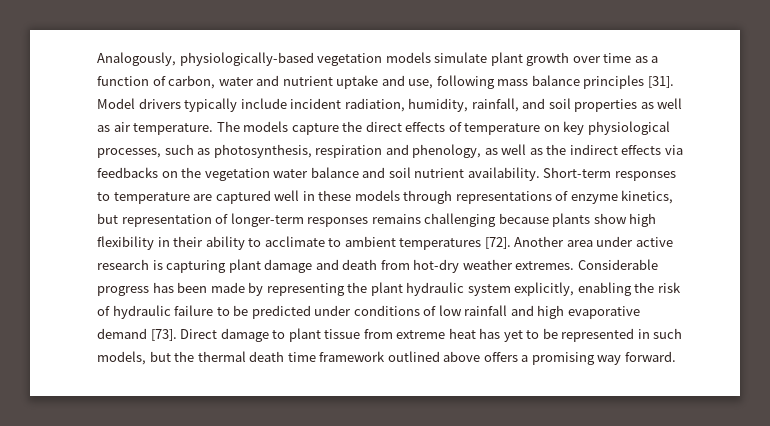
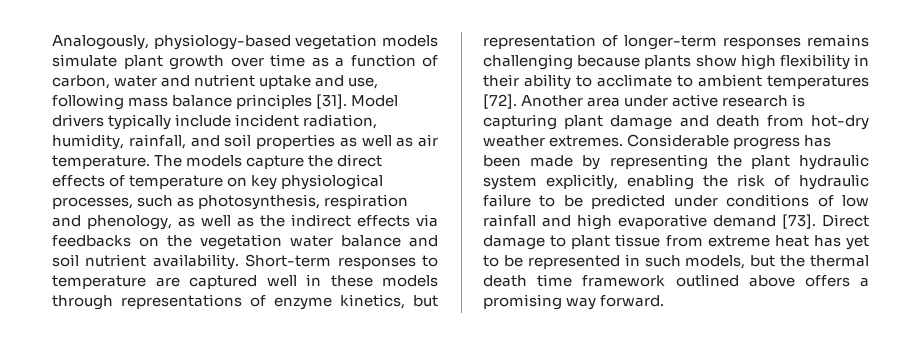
- Analogously, physiologically-based vegetation models simulate plant growth over time as a function of carbon, water and nutrient uptake and use, following mass balance principles [31].
+ Analogously, physiology-based vegetation models simulate plant growth over time as a function of carbon, water and nutrient uptake and use, following mass balance principles [31].

